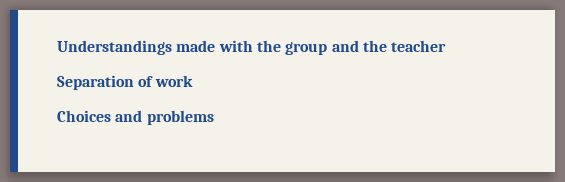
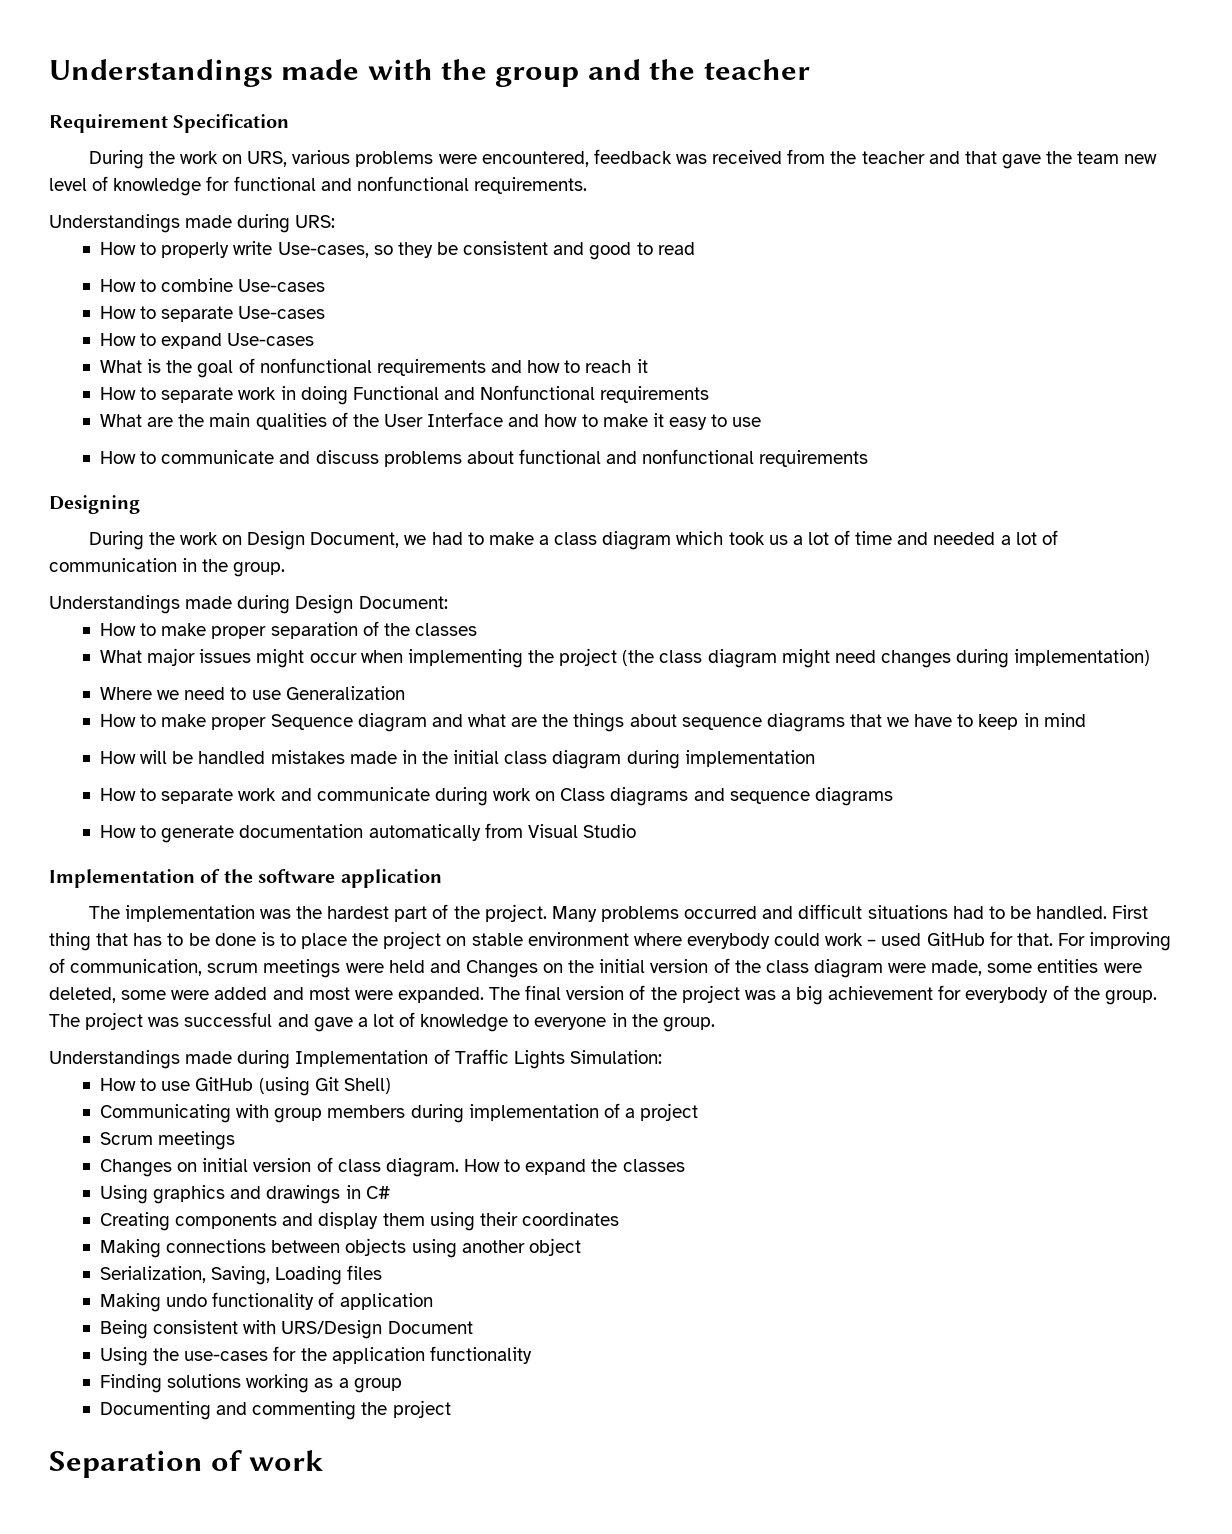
+ Requirement Specification
+ During the work on URS, various problems were encountered, feedback was received from the teacher and that gave the team new level of knowledge for functional and nonfunctional requirements.
+ Understandings made during URS:
+ How to properly write Use-cases, so they be consistent and good to read
+ How to combine Use-cases
+ How to separate Use-cases
+ How to expand Use-cases
+ What is the goal of nonfunctional requirements and how to reach it
+ How to separate work in doing Functional and Nonfunctional requirements
+ What are the main qualities of the User Interface and how to make it easy to use
+ How to communicate and discuss problems about functional and nonfunctional requirements
+ Designing
+ During the work on Design Document, we had to make a class diagram which took us a lot of time and needed a lot of communication in the group.
+ Understandings made during Design Document:
+ How to make proper separation of the classes
+ What major issues might occur when implementing the project (the class diagram might need changes during implementation)
+ Where we need to use Generalization
+ How to make proper Sequence diagram and what are the things about sequence diagrams that we have to keep in mind
+ How will be handled mistakes made in the initial class diagram during implementation
+ How to separate work and communicate during work on Class diagrams and sequence diagrams
+ How to generate documentation automatically from Visual Studio
+ Implementation of the software application
+ The implementation was the hardest part of the project. Many problems occurred and difficult situations had to be handled. First thing that has to be done is to place the project on stable environment where everybody could work – used GitHub for that. For improving of communication, scrum meetings were held and Changes on the initial version of the class diagram were made, some entities were deleted, some were added and most were expanded. The final version of the project was a big achievement for everybody of the group. The project was successful and gave a lot of knowledge to everyone in the group.
+ Understandings made during Implementation of Traffic Lights Simulation:
+ How to use GitHub (using Git Shell)
+ Communicating with group members during implementation of a project
+ Scrum meetings
+ Changes on initial version of class diagram. How to expand the classes
+ Using graphics and drawings in C#
+ Creating components and display them using their coordinates
+ Making connections between objects using another object
+ Serialization, Saving, Loading files
+ Making undo functionality of application
+ Being consistent with URS/Design Document
+ Using the use-cases for the application functionality
+ Finding solutions working as a group
+ Documenting and commenting the project
- Choices and problems

